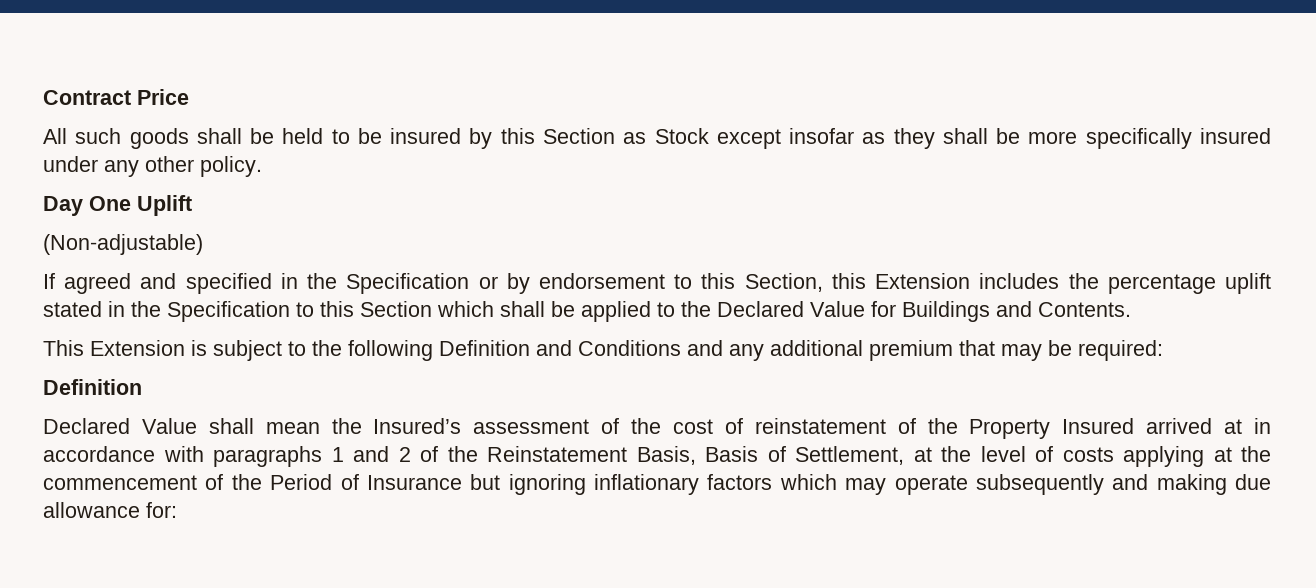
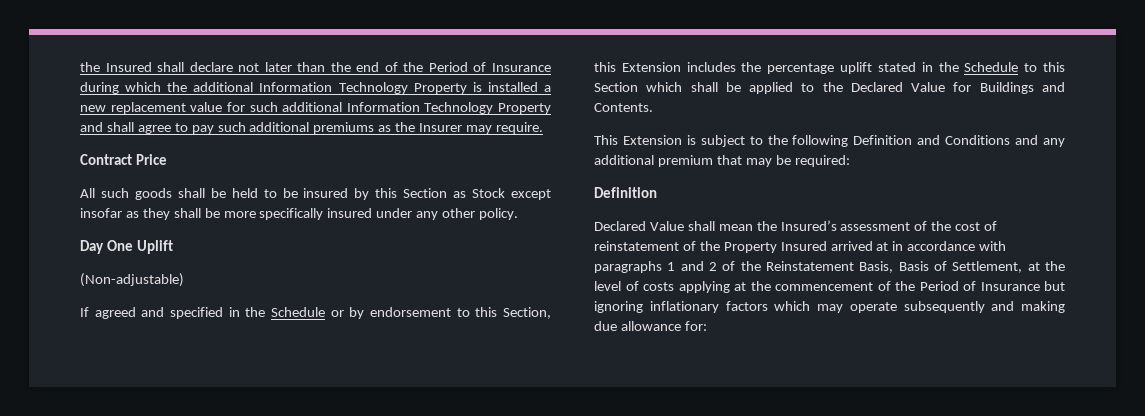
+ the Insured shall declare not later than the end of the Period of Insurance during which the additional Information Technology Property is installed a new replacement value for such additional Information Technology Property and shall agree to pay such additional premiums as the Insurer may require.
- If agreed and specified in the Specification or by endorsement to this Section, this Extension includes the percentage uplift stated in the Specification to this Section which shall be applied to the Declared Value for Buildings and Contents.
+ If agreed and specified in the Schedule or by endorsement to this Section, this Extension includes the percentage uplift stated in the Schedule to this Section which shall be applied to the Declared Value for Buildings and Contents.

